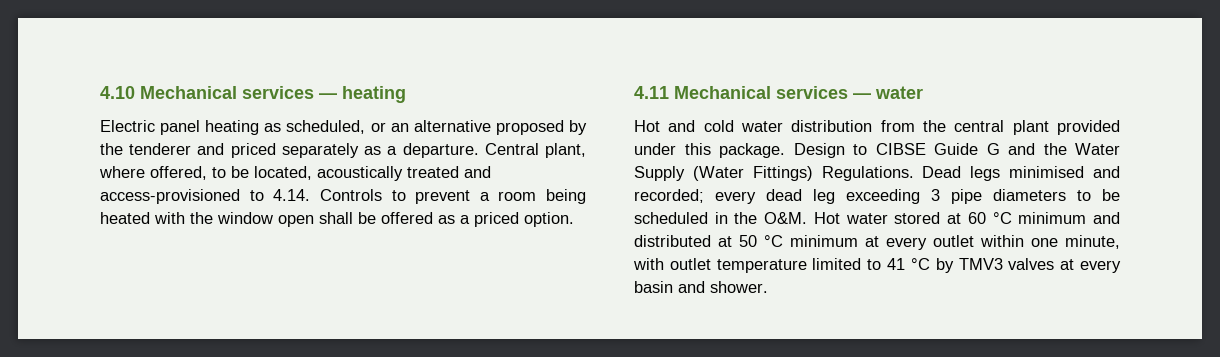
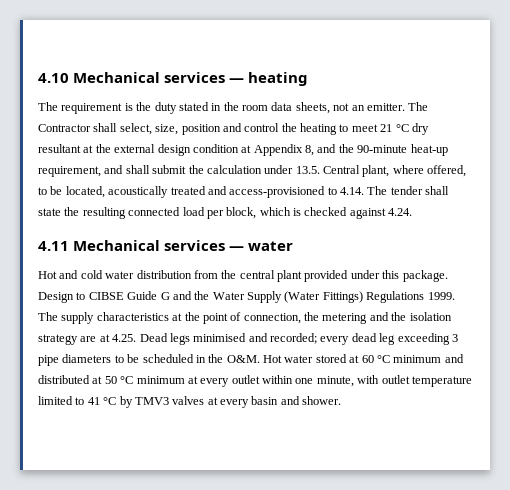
- Electric panel heating as scheduled, or an alternative proposed by the tenderer and priced separately as a departure. Central plant, where offered, to be located, acoustically treated and access-provisioned to 4.14. Controls to prevent a room being heated with the window open shall be offered as a priced option.
+ The requirement is the duty stated in the room data sheets, not an emitter. The Contractor shall select, size, position and control the heating to meet 21 °C dry resultant at the external design condition at Appendix 8, and the 90-minute heat-up requirement, and shall submit the calculation under 13.5. Central plant, where offered, to be located, acoustically treated and access-provisioned to 4.14. The tender shall state the resulting connected load per block, which is checked against 4.24.
- Design to CIBSE Guide G and the Water Supply (Water Fittings) Regulations. Dead legs minimised and recorded;
+ Design to CIBSE Guide G and the Water Supply (Water Fittings) Regulations 1999. The supply characteristics at the point of connection, the metering and the isolation strategy are at 4.25. Dead legs minimised and recorded;

